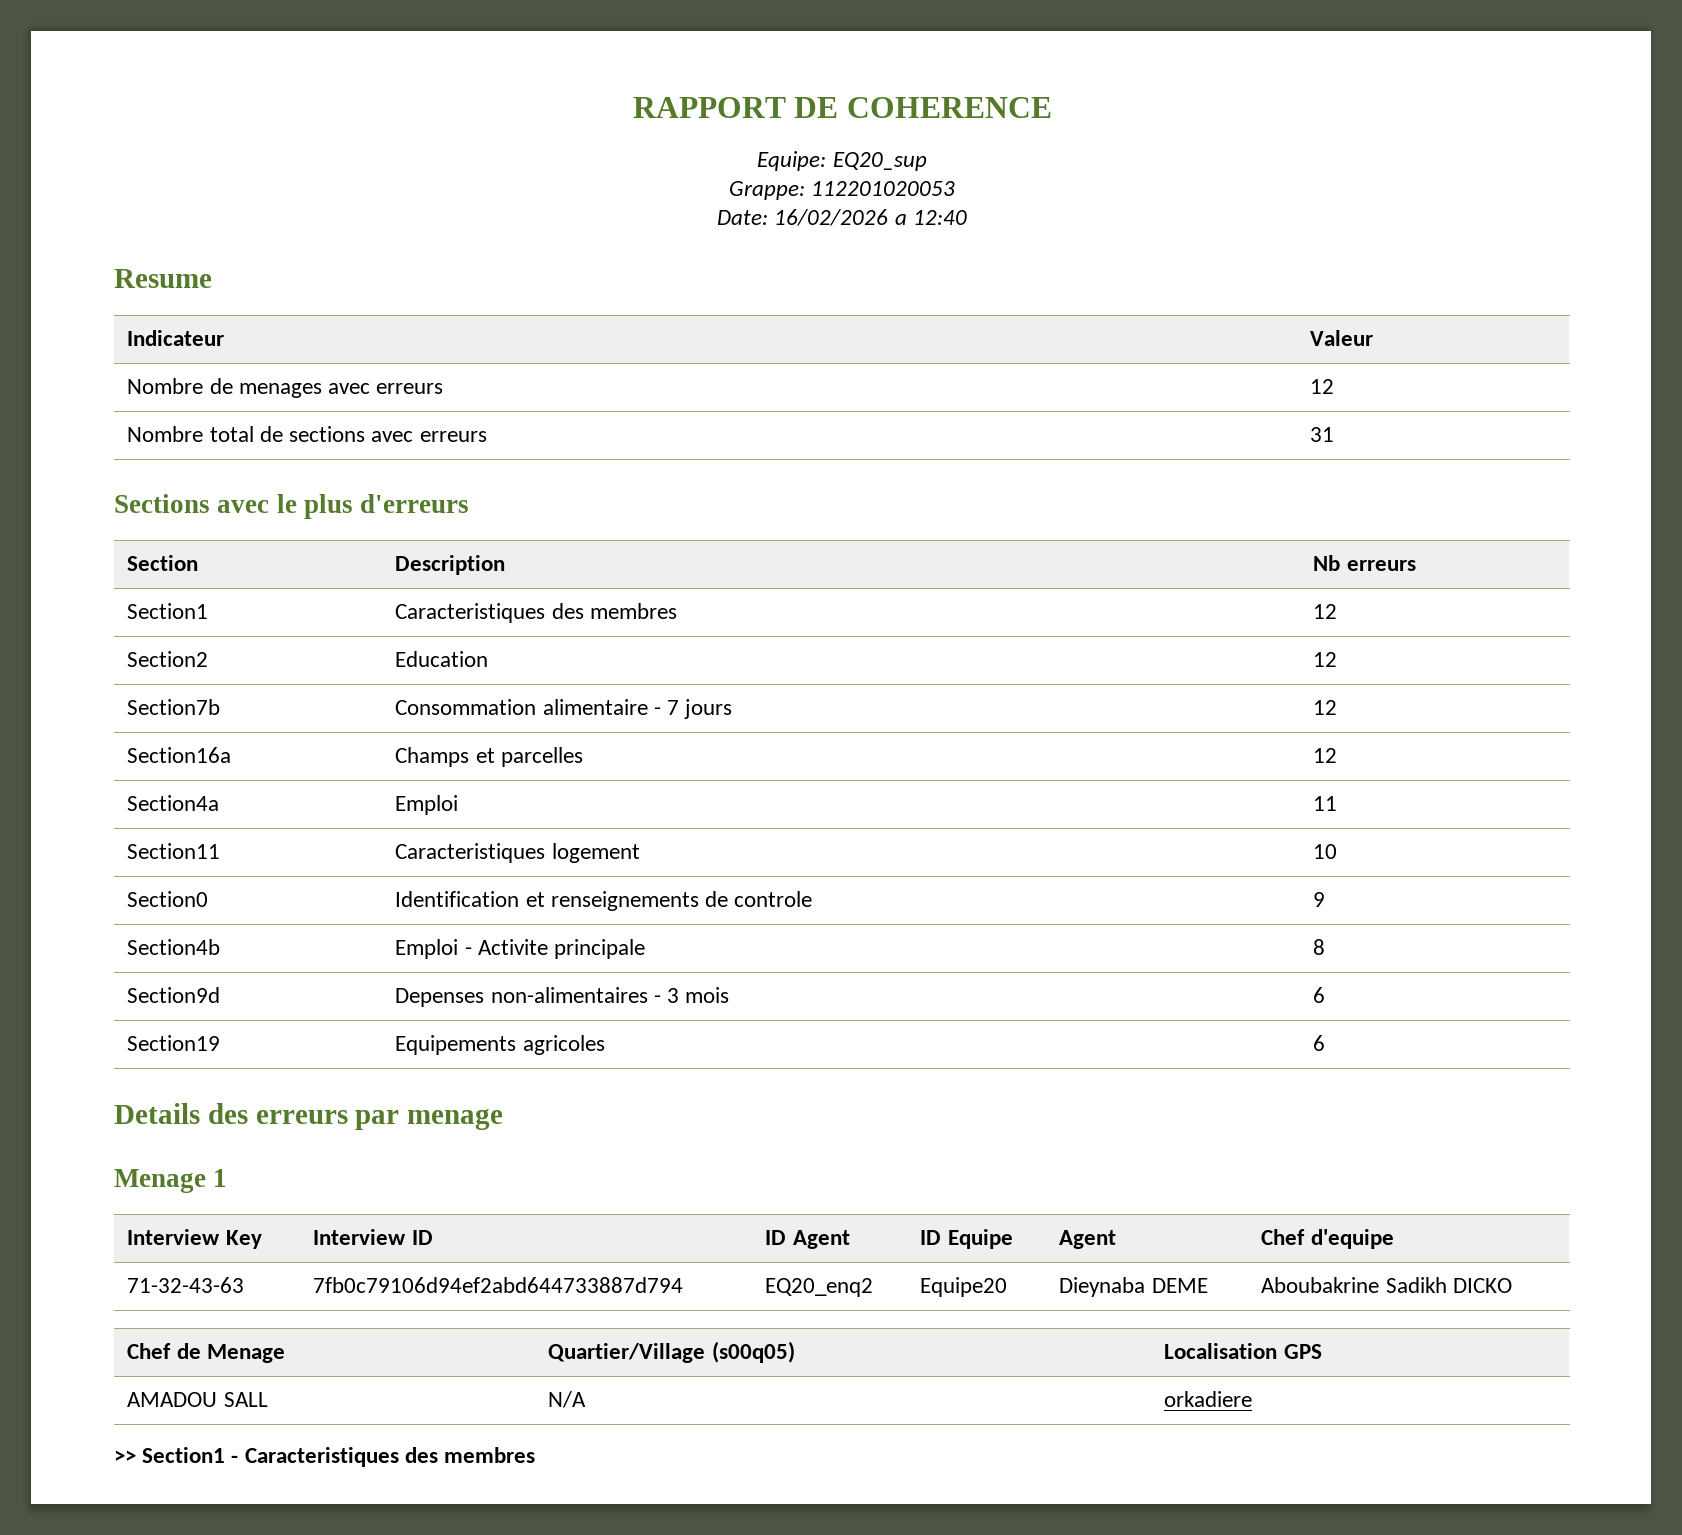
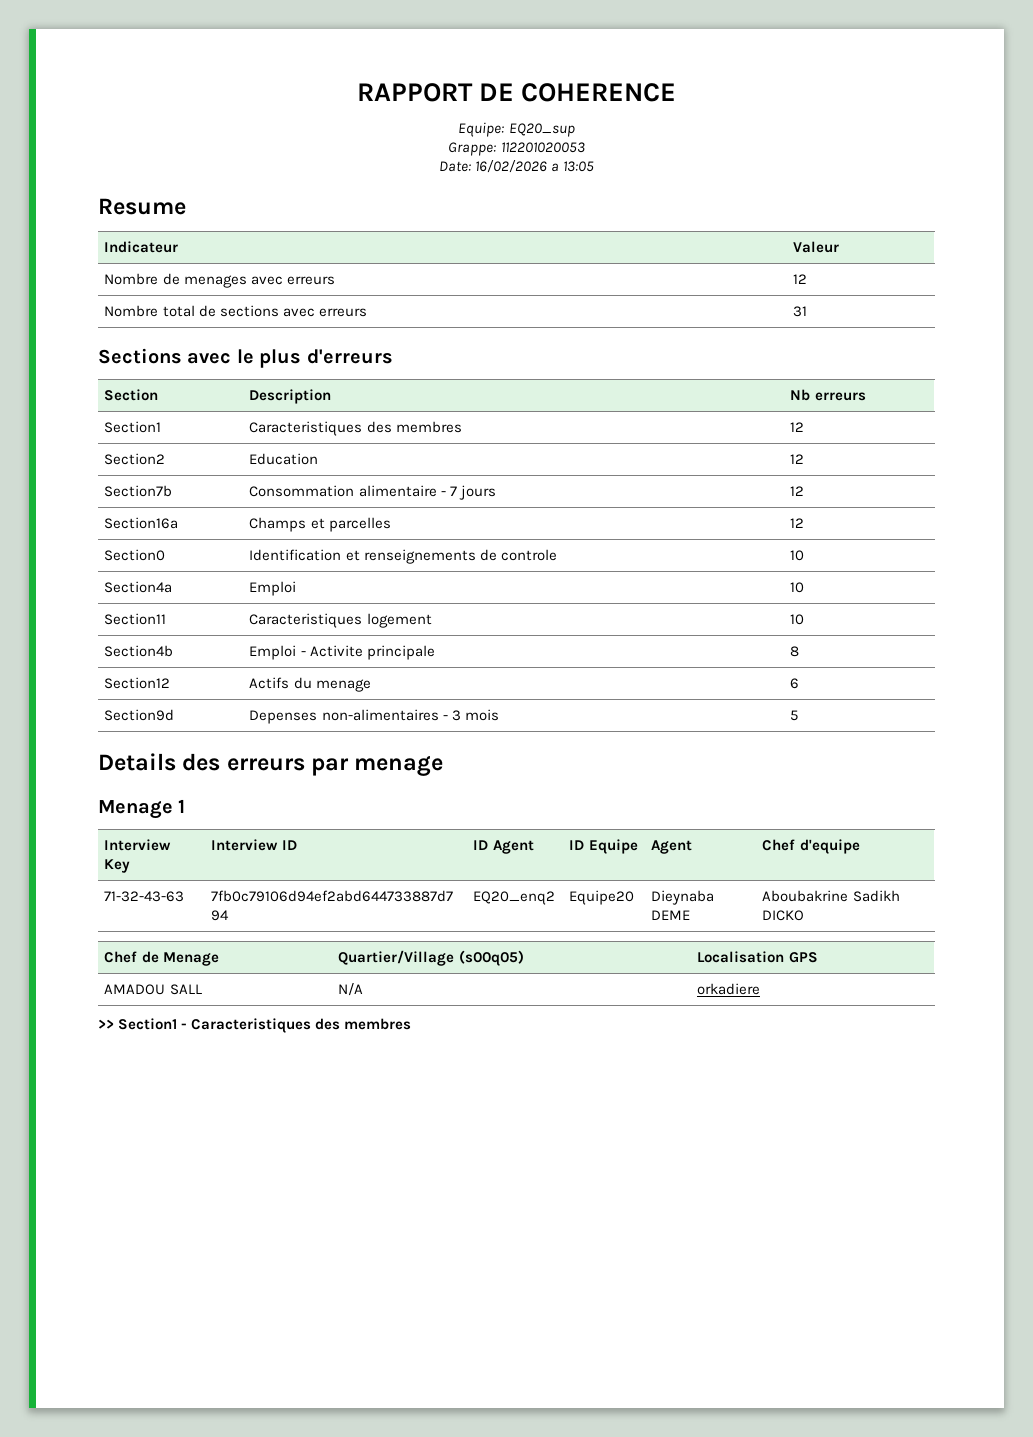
- Date: 16/02/2026 a 12:40
+ Date: 16/02/2026 a 13:05
- Section4a | Emploi | 11
- Section11 | Caracteristiques logement | 10
- Section0 | Identification et renseignements de controle | 9
+ Section0 | Identification et renseignements de controle | 10
+ Section4a | Emploi | 10
+ Section11 | Caracteristiques logement | 10
+ Section12 | Actifs du menage | 6
- Section9d | Depenses non-alimentaires - 3 mois | 6
- Section19 | Equipements agricoles | 6
+ Section9d | Depenses non-alimentaires - 3 mois | 5

